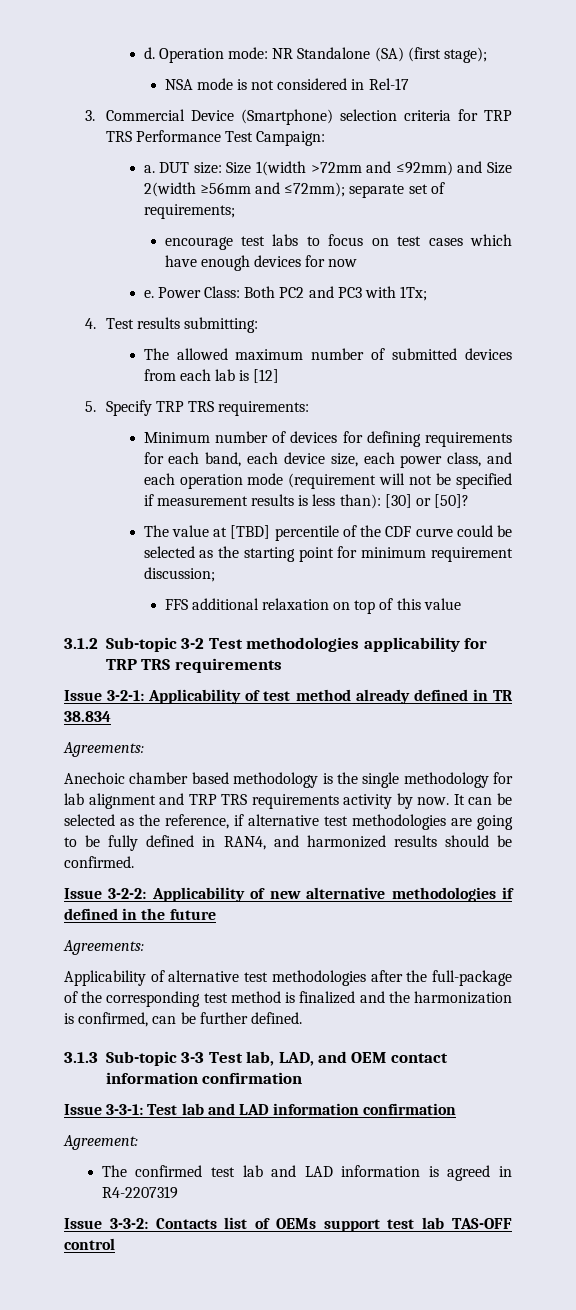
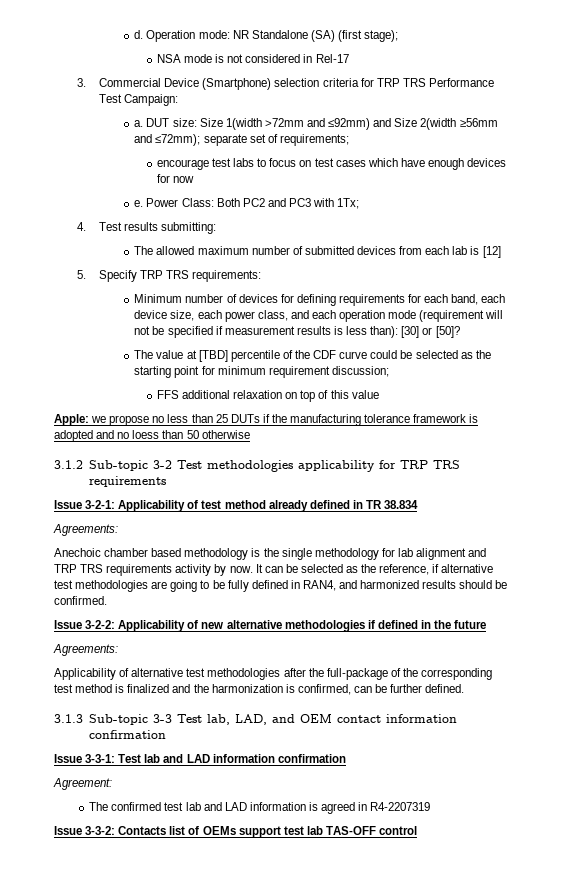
+ Apple: we propose no less than 25 DUTs if the manufacturing tolerance framework is adopted and no loess than 50 otherwise

